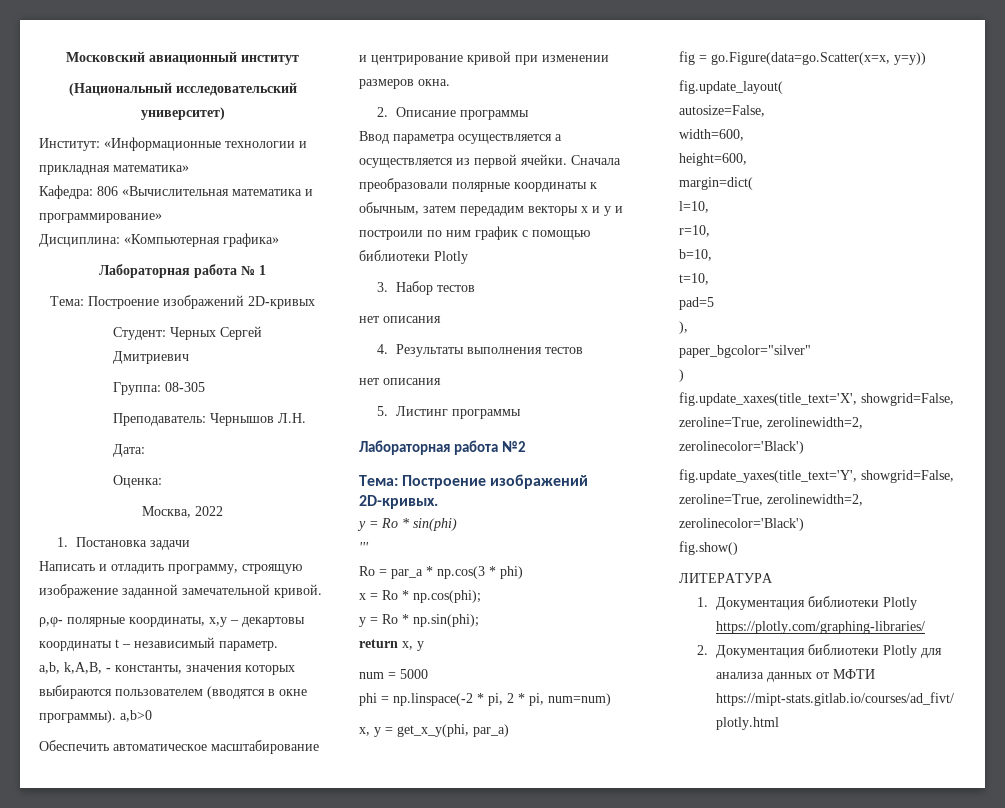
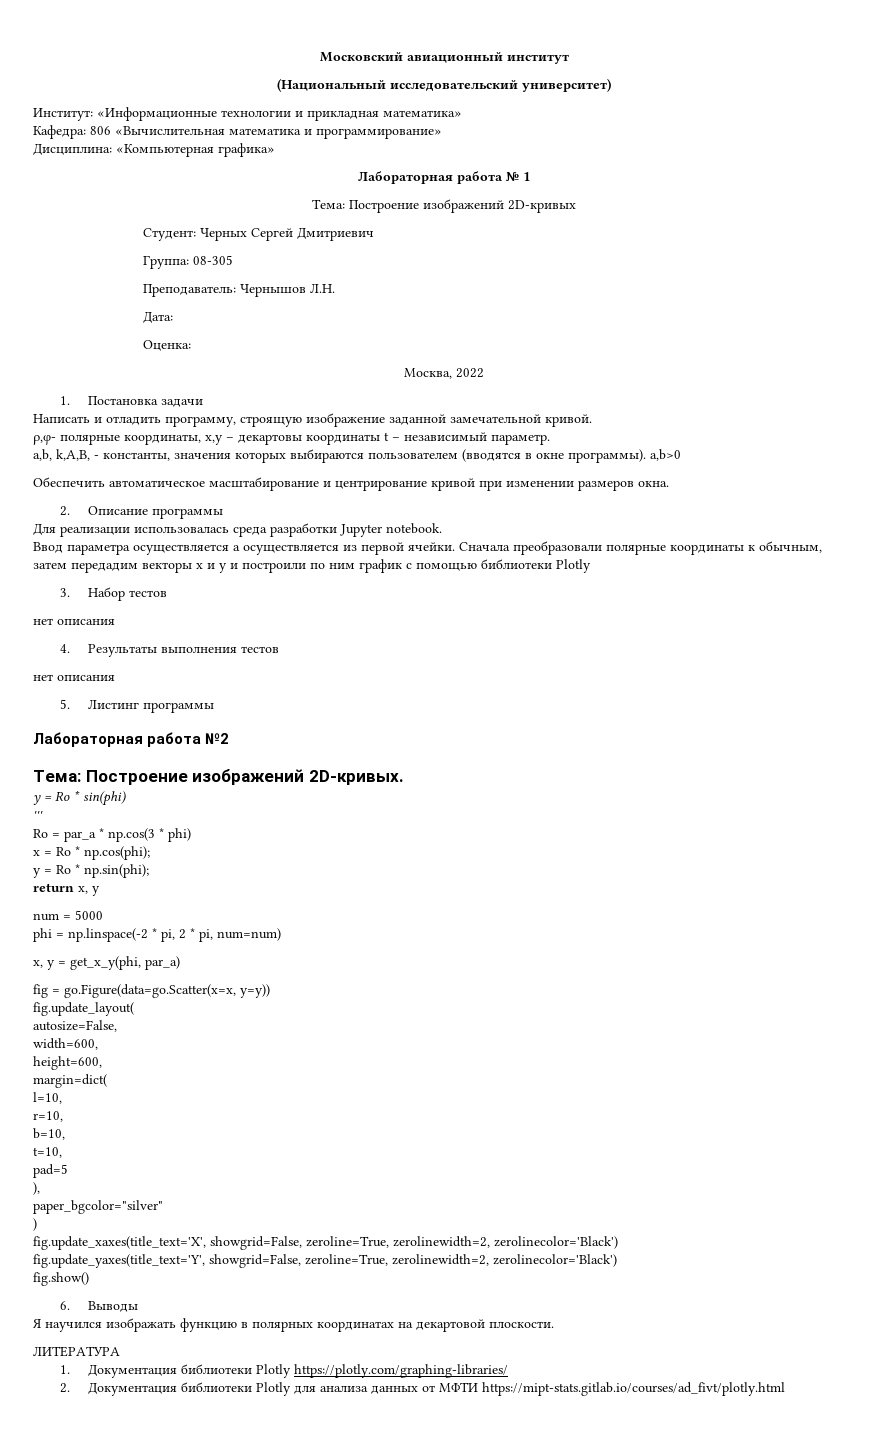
+ Для реализации использовалась среда разработки Jupyter notebook.
+ 6. Выводы
+ Я научился изображать функцию в полярных координатах на декартовой плоскости.

